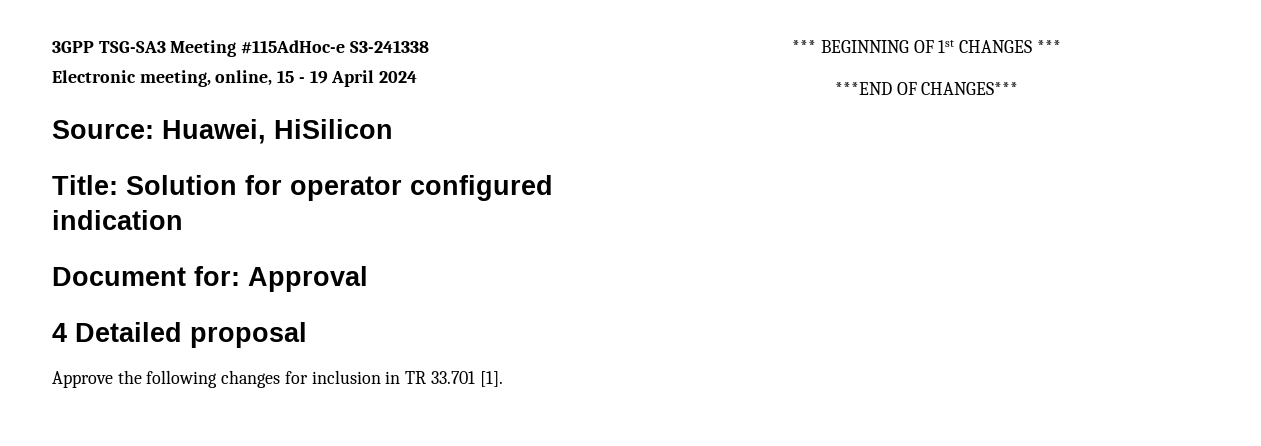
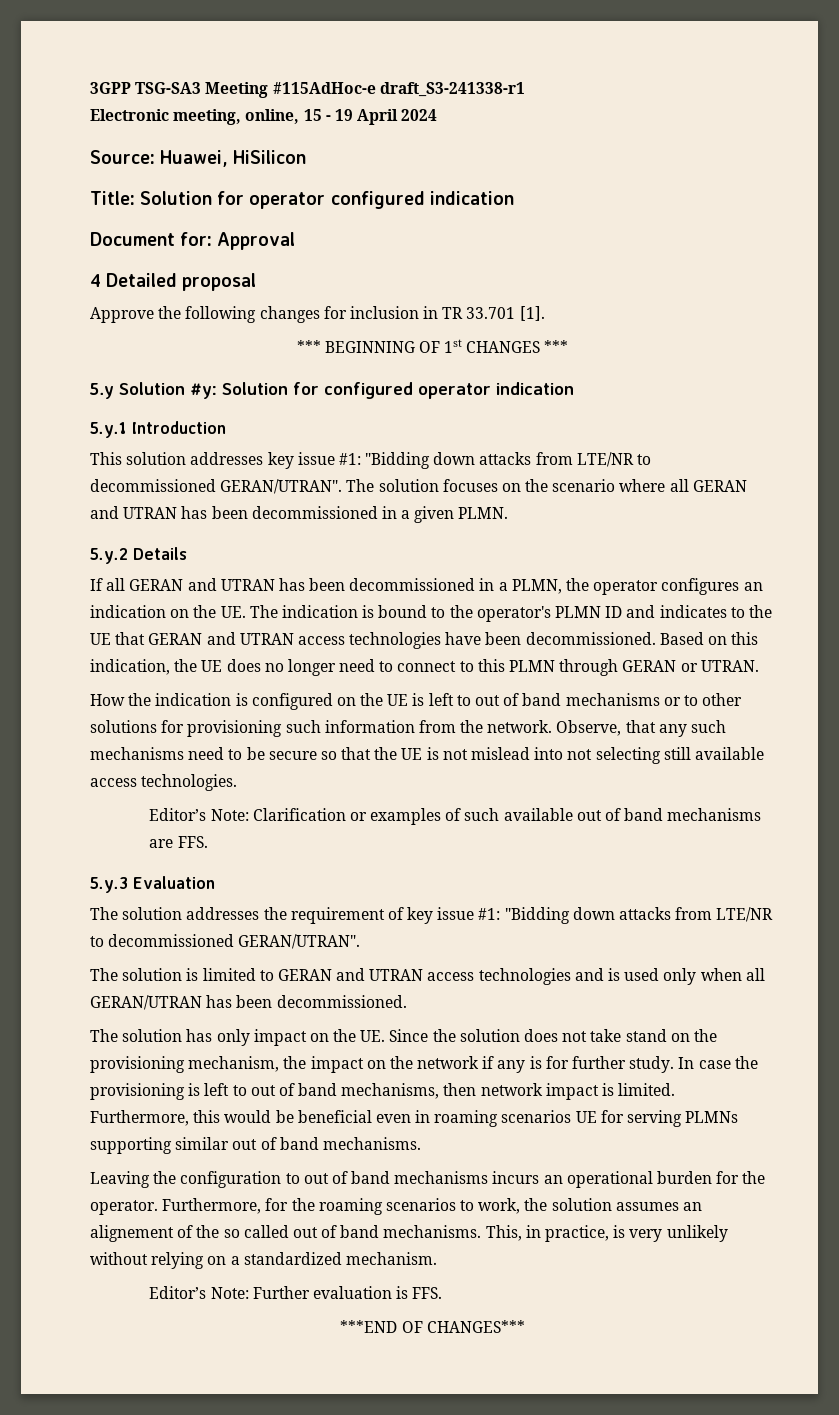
- 3GPP TSG-SA3 Meeting #115AdHoc-e S3-241338
+ 3GPP TSG-SA3 Meeting #115AdHoc-e draft_S3-241338-r1
+ 5.y Solution #y: Solution for configured operator indication
+ 5.y.1 Introduction
+ This solution addresses key issue #1: "Bidding down attacks from LTE/NR to decommissioned GERAN/UTRAN". The solution focuses on the scenario where all GERAN and UTRAN has been decommissioned in a given PLMN.
+ 5.y.2 Details
+ If all GERAN and UTRAN has been decommissioned in a PLMN, the operator configures an indication on the UE. The indication is bound to the operator's PLMN ID and indicates to the UE that GERAN and UTRAN access technologies have been decommissioned. Based on this indication, the UE does no longer need to connect to this PLMN through GERAN or UTRAN.
+ How the indication is configured on the UE is left to out of band mechanisms or to other solutions for provisioning such information from the network. Observe, that any such mechanisms need to be secure so that the UE is not mislead into not selecting still available access technologies.
+ Editor’s Note: Clarification or examples of such available out of band mechanisms are FFS.
+ 5.y.3 Evaluation
+ The solution addresses the requirement of key issue #1: "Bidding down attacks from LTE/NR to decommissioned GERAN/UTRAN".
+ The solution is limited to GERAN and UTRAN access technologies and is used only when all GERAN/UTRAN has been decommissioned.
+ The solution has only impact on the UE. Since the solution does not take stand on the provisioning mechanism, the impact on the network if any is for further study. In case the provisioning is left to out of band mechanisms, then network impact is limited. Furthermore, this would be beneficial even in roaming scenarios UE for serving PLMNs supporting similar out of band mechanisms.
+ Leaving the configuration to out of band mechanisms incurs an operational burden for the operator. Furthermore, for the roaming scenarios to work, the solution assumes an alignement of the so called out of band mechanisms. This, in practice, is very unlikely without relying on a standardized mechanism.
+ Editor’s Note: Further evaluation is FFS.

